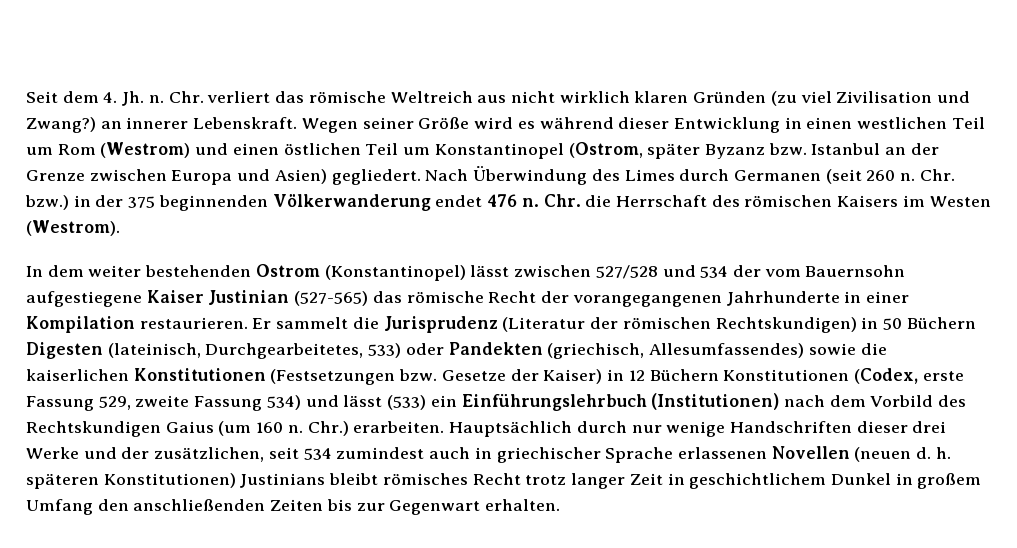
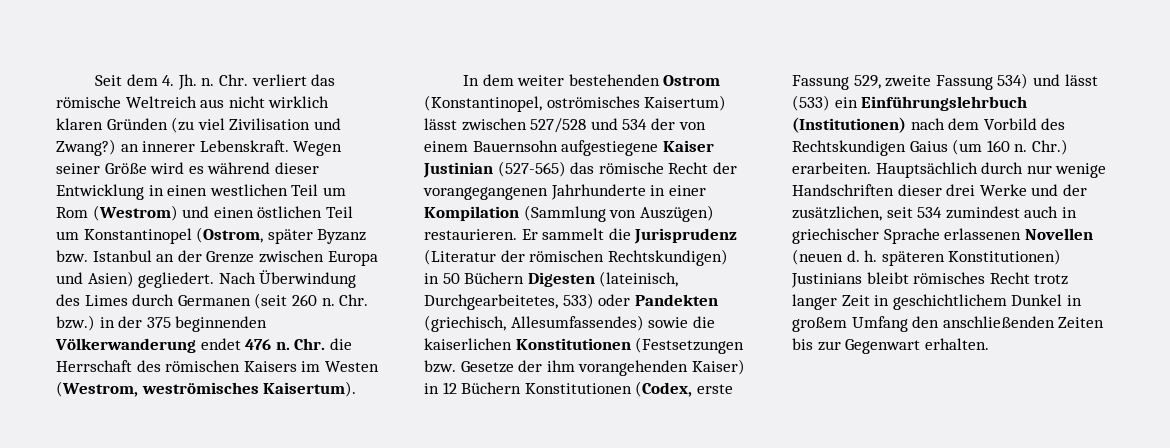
- Chr. die Herrschaft des römischen Kaisers im Westen (Westrom).
+ Chr. die Herrschaft des römischen Kaisers im Westen (Westrom, weströmisches Kaisertum).
- In dem weiter bestehenden Ostrom (Konstantinopel) lässt zwischen 527/528 und 534 der vom Bauernsohn aufgestiegene Kaiser Justinian (527-565) das römische Recht der vorangegangenen Jahrhunderte in einer Kompilation restaurieren.
+ In dem weiter bestehenden Ostrom (Konstantinopel, oströmisches Kaisertum) lässt zwischen 527/528 und 534 der von einem Bauernsohn aufgestiegene Kaiser Justinian (527-565) das römische Recht der vorangegangenen Jahrhunderte in einer Kompilation (Sammlung von Auszügen) restaurieren.
- Er sammelt die Jurisprudenz (Literatur der römischen Rechtskundigen) in 50 Büchern Digesten (lateinisch, Durchgearbeitetes, 533) oder Pandekten (griechisch, Allesumfassendes) sowie die kaiserlichen Konstitutionen (Festsetzungen bzw. Gesetze der Kaiser) in 12 Büchern Konstitutionen (Codex, erste Fassung 529, zweite Fassung 534) und lässt (533) ein Einführungslehrbuch (Institutionen) nach dem Vorbild des Rechtskundigen Gaius (um 160 n.
+ Er sammelt die Jurisprudenz (Literatur der römischen Rechtskundigen) in 50 Büchern Digesten (lateinisch, Durchgearbeitetes, 533) oder Pandekten (griechisch, Allesumfassendes) sowie die kaiserlichen Konstitutionen (Festsetzungen bzw. Gesetze der ihm vorangehenden Kaiser) in 12 Büchern Konstitutionen (Codex, erste Fassung 529, zweite Fassung 534) und lässt (533) ein Einführungslehrbuch (Institutionen) nach dem Vorbild des Rechtskundigen Gaius (um 160 n.

